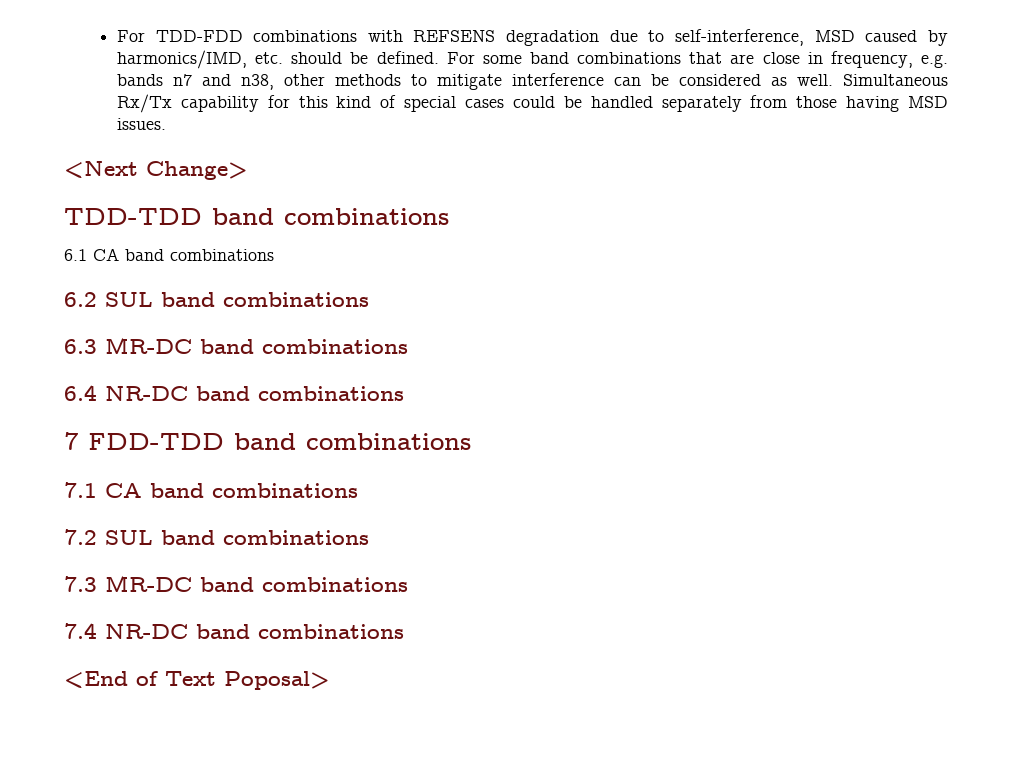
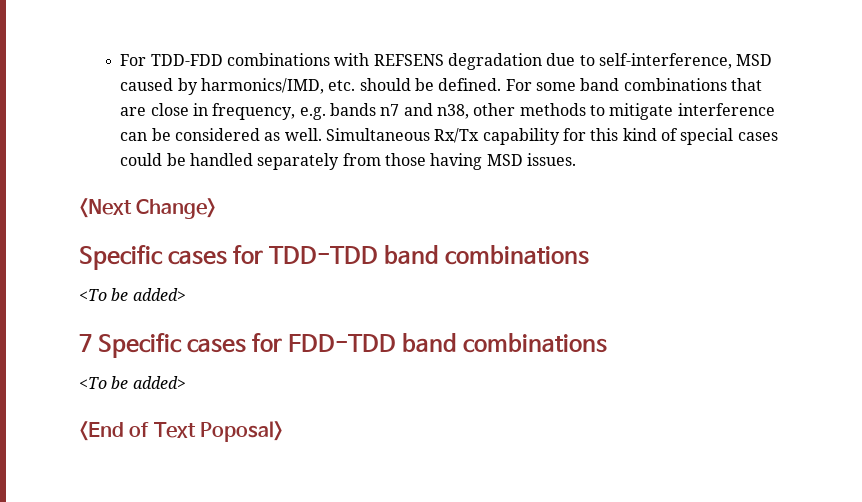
- TDD-TDD band combinations
- 6.1 CA band combinations
- 6.2 SUL band combinations
- 6.3 MR-DC band combinations
- 6.4 NR-DC band combinations
- 7 FDD-TDD band combinations
- 7.1 CA band combinations
- 7.2 SUL band combinations
- 7.3 MR-DC band combinations
- 7.4 NR-DC band combinations
+ Specific cases for TDD-TDD band combinations
+ <To be added>
+ 7 Specific cases for FDD-TDD band combinations
+ <To be added>

